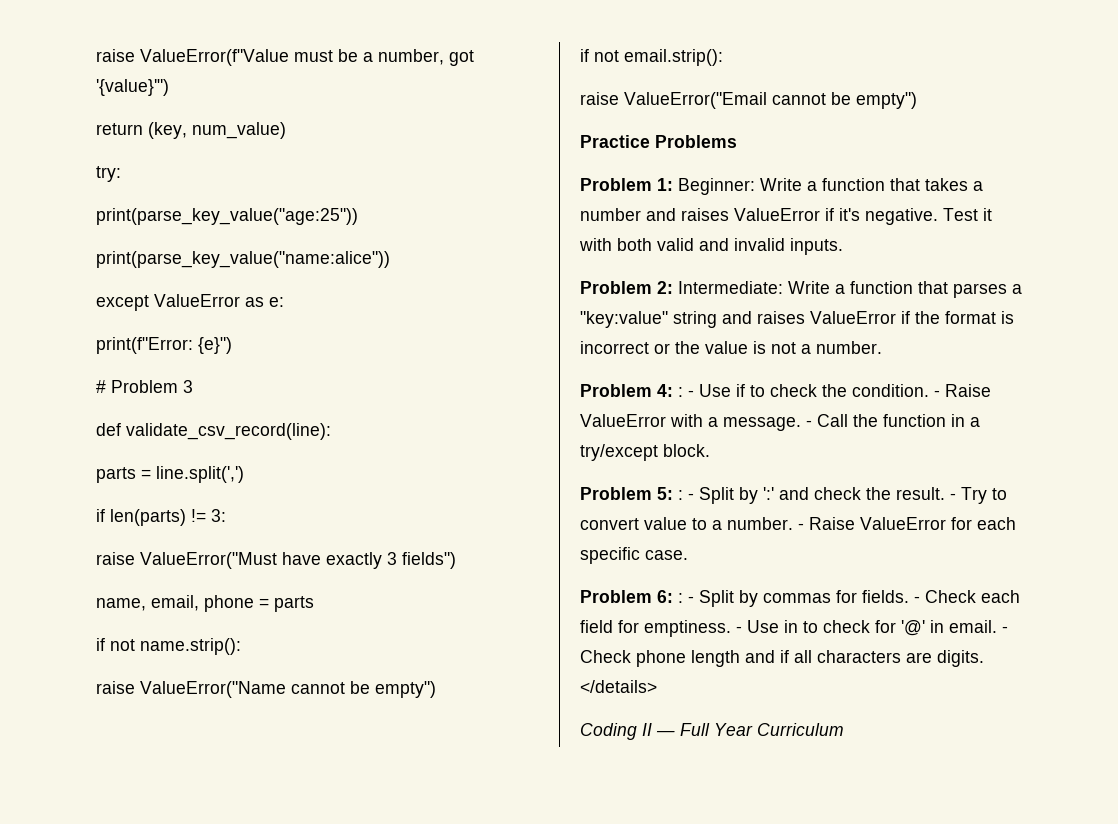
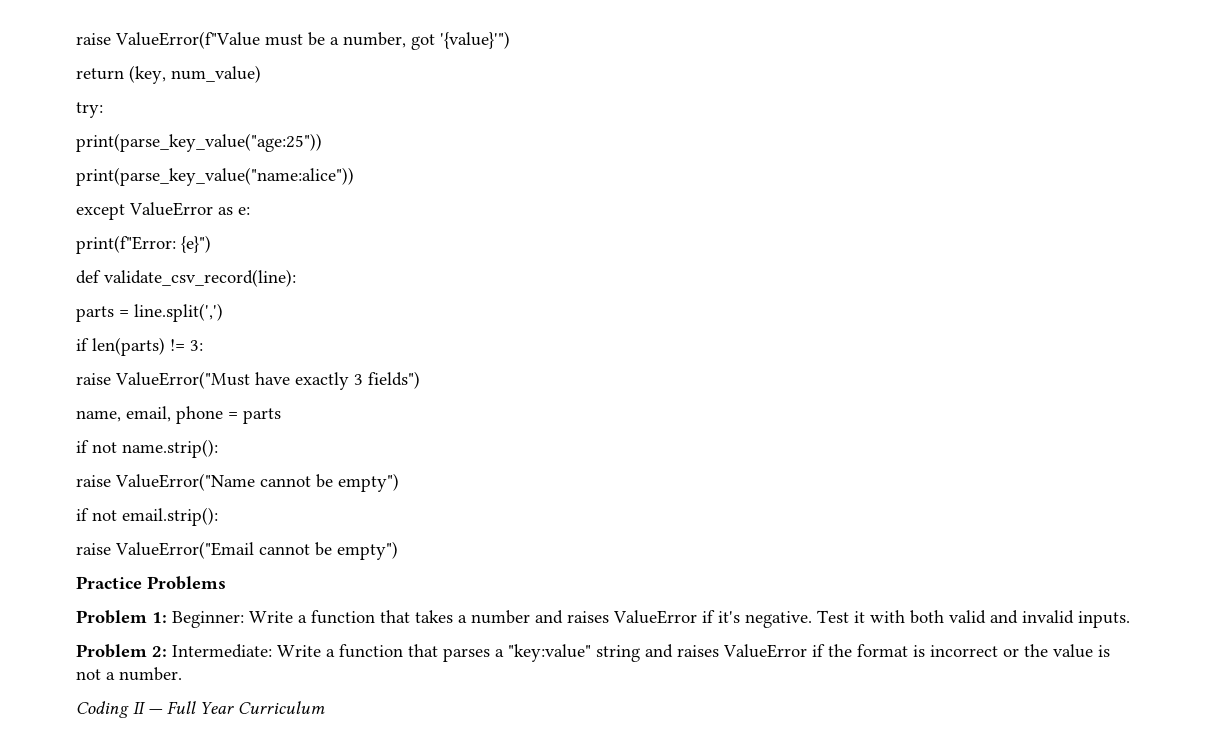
- # Problem 3
- Problem 4: : - Use if to check the condition. - Raise ValueError with a message. - Call the function in a try/except block.
- Problem 5: : - Split by ':' and check the result. - Try to convert value to a number. - Raise ValueError for each specific case.
- Problem 6: : - Split by commas for fields. - Check each field for emptiness. - Use in to check for '@' in email. - Check phone length and if all characters are digits. </details>

